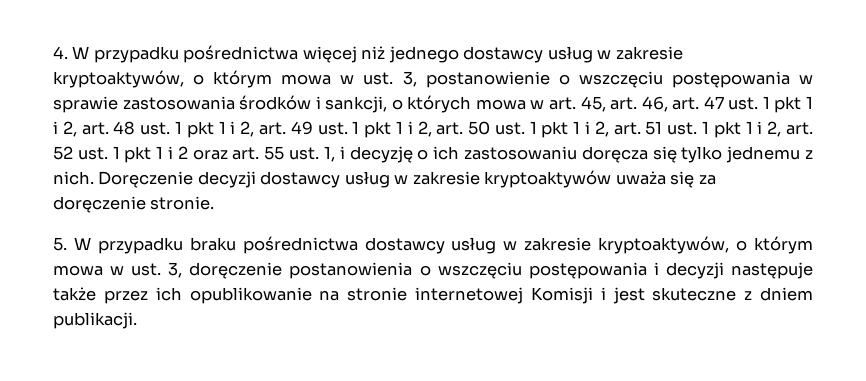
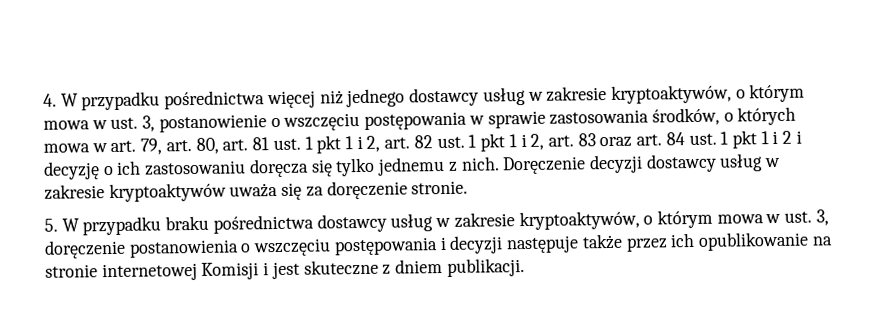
- 4. W przypadku pośrednictwa więcej niż jednego dostawcy usług w zakresie kryptoaktywów, o którym mowa w ust. 3, postanowienie o wszczęciu postępowania w sprawie zastosowania środków i sankcji, o których mowa w art. 45, art. 46, art. 47 ust. 1 pkt 1 i 2, art. 48 ust. 1 pkt 1 i 2, art. 49 ust. 1 pkt 1 i 2, art. 50 ust. 1 pkt 1 i 2, art. 51 ust. 1 pkt 1 i 2, art. 52 ust. 1 pkt 1 i 2 oraz art. 55 ust. 1, i decyzję o ich zastosowaniu doręcza się tylko jednemu z nich.
+ 4. W przypadku pośrednictwa więcej niż jednego dostawcy usług w zakresie kryptoaktywów, o którym mowa w ust. 3, postanowienie o wszczęciu postępowania w sprawie zastosowania środków, o których mowa w art. 79, art. 80, art. 81 ust. 1 pkt 1 i 2, art. 82 ust. 1 pkt 1 i 2, art. 83 oraz art. 84 ust. 1 pkt 1 i 2 i decyzję o ich zastosowaniu doręcza się tylko jednemu z nich.

